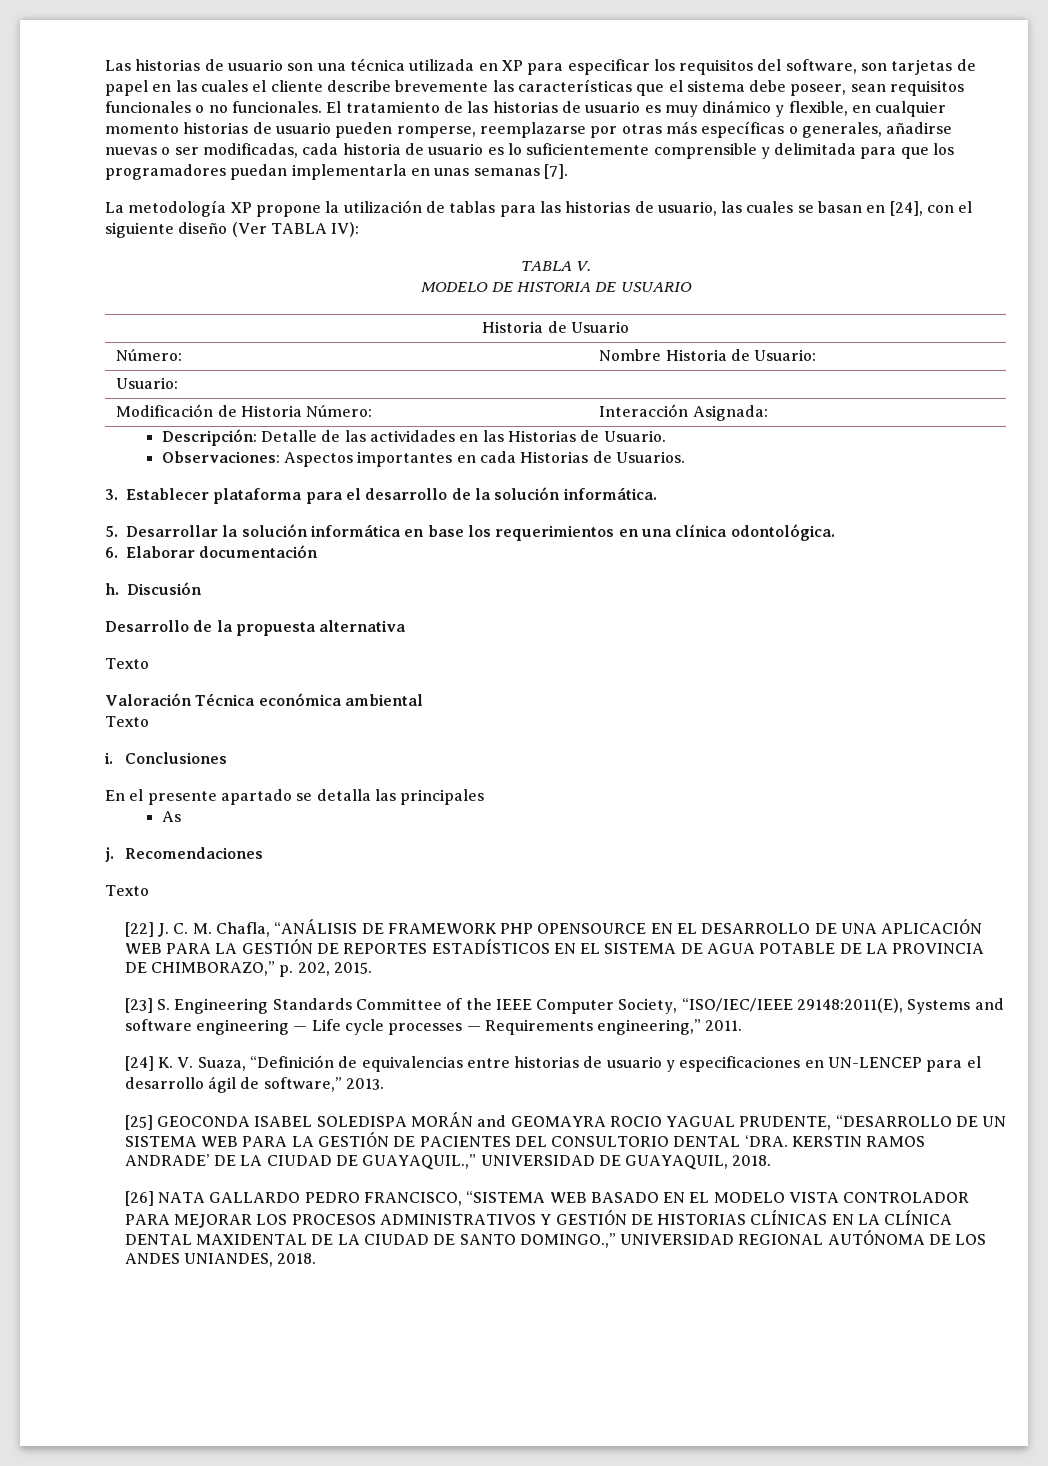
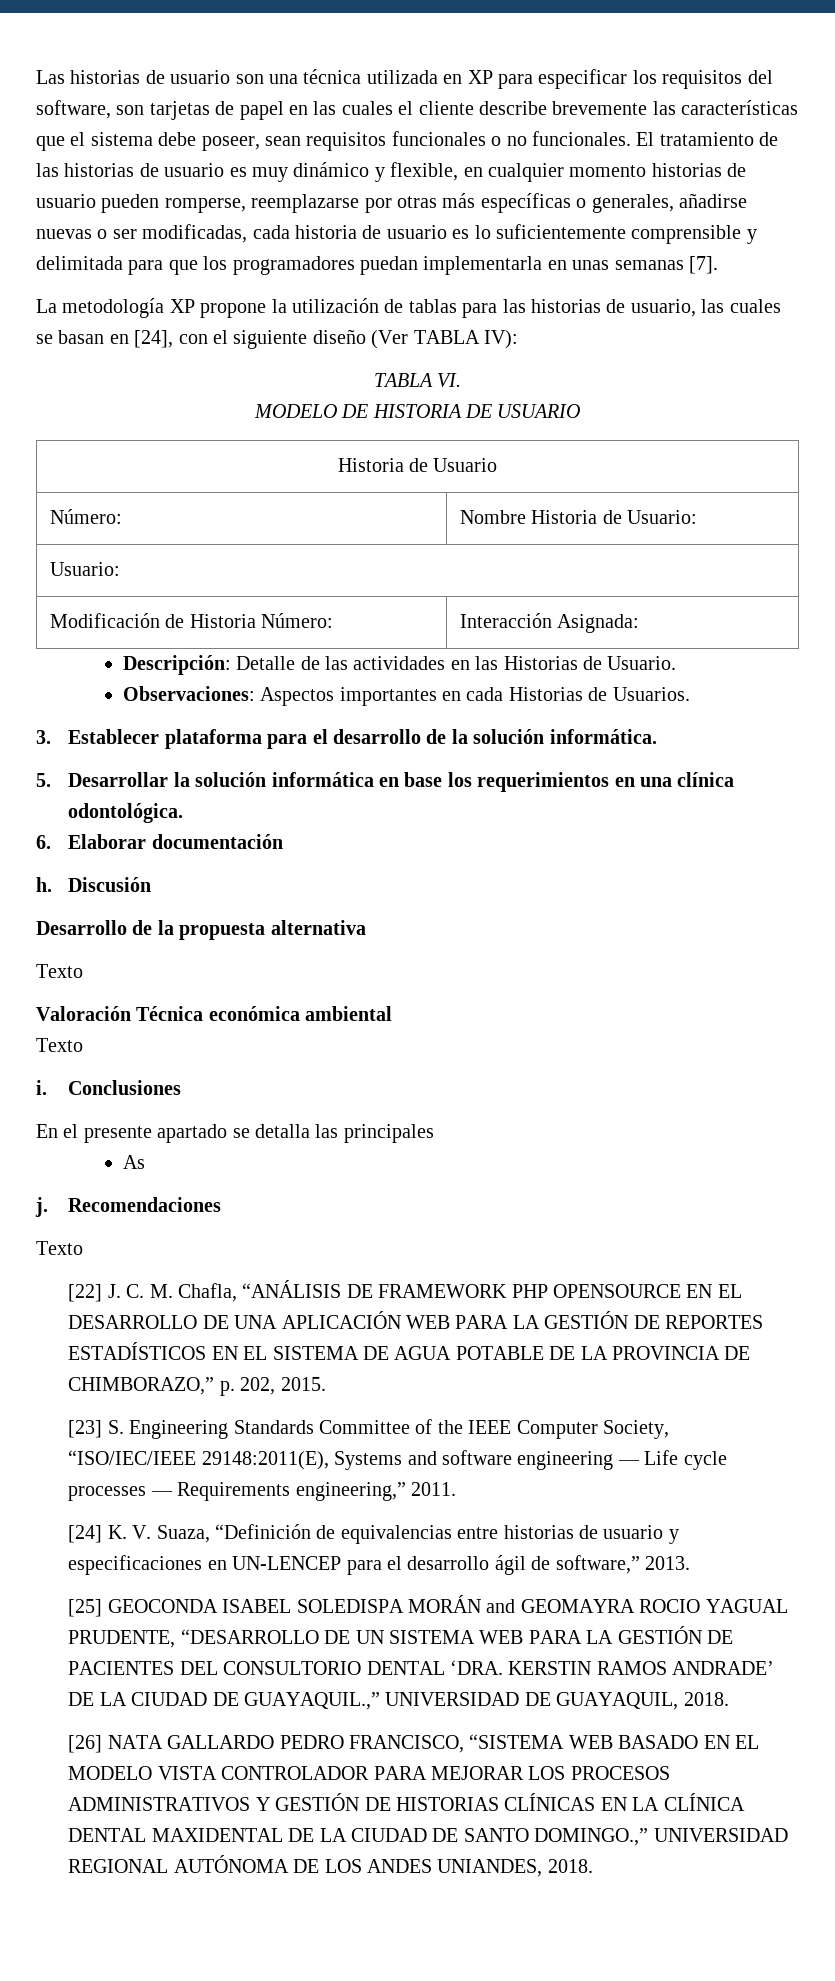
- TABLA V.
+ TABLA VI.

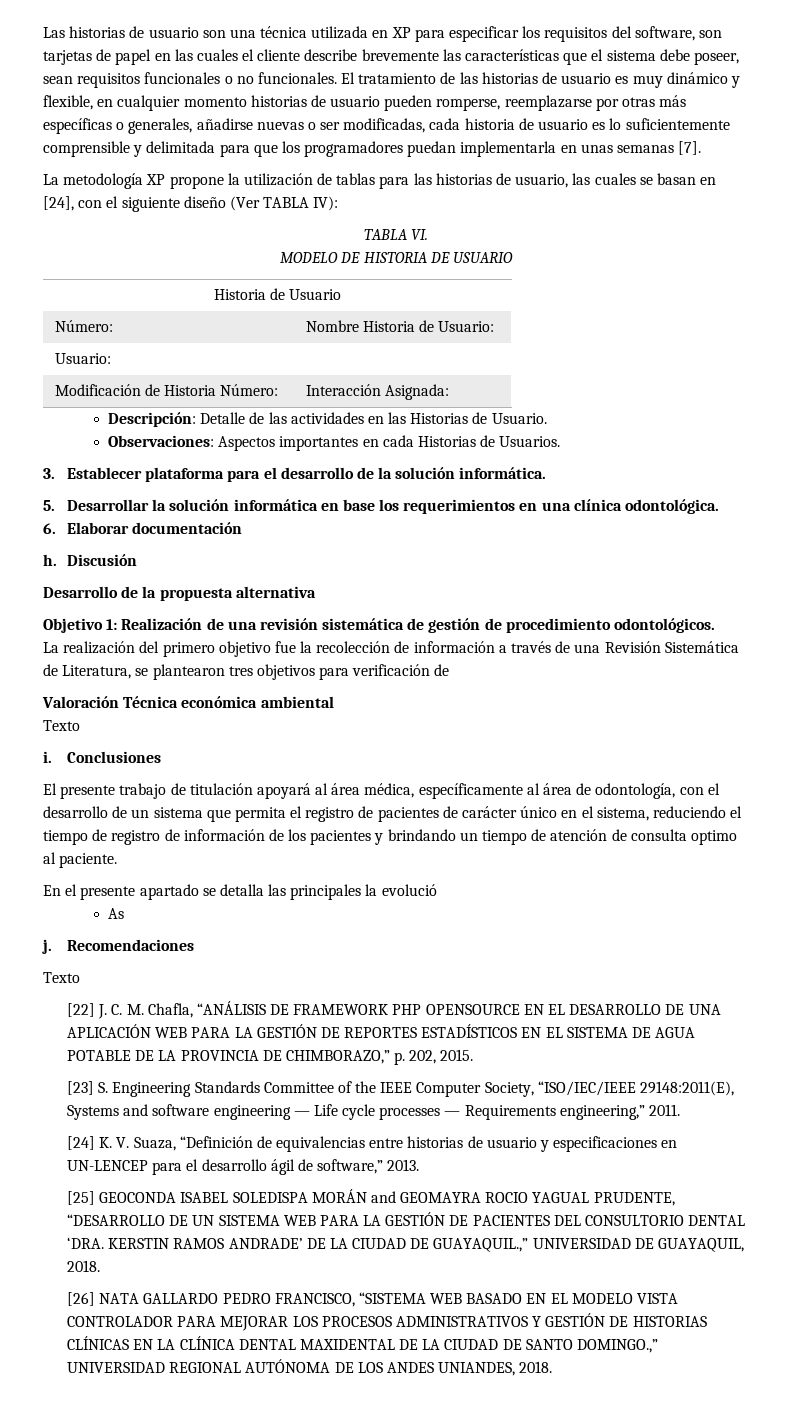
  Desarrollo de la propuesta alternativa
- Texto
+ Objetivo 1: Realización de una revisión sistemática de gestión de procedimiento odontológicos.
+ La realización del primero objetivo fue la recolección de información a través de una Revisión Sistemática de Literatura, se plantearon tres objetivos para verificación de
+ El presente trabajo de titulación apoyará al área médica, específicamente al área de odontología, con el desarrollo de un sistema que permita el registro de pacientes de carácter único en el sistema, reduciendo el tiempo de registro de información de los pacientes y brindando un tiempo de atención de consulta optimo al paciente.
- En el presente apartado se detalla las principales
+ En el presente apartado se detalla las principales la evolució

